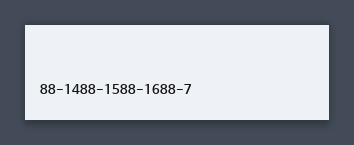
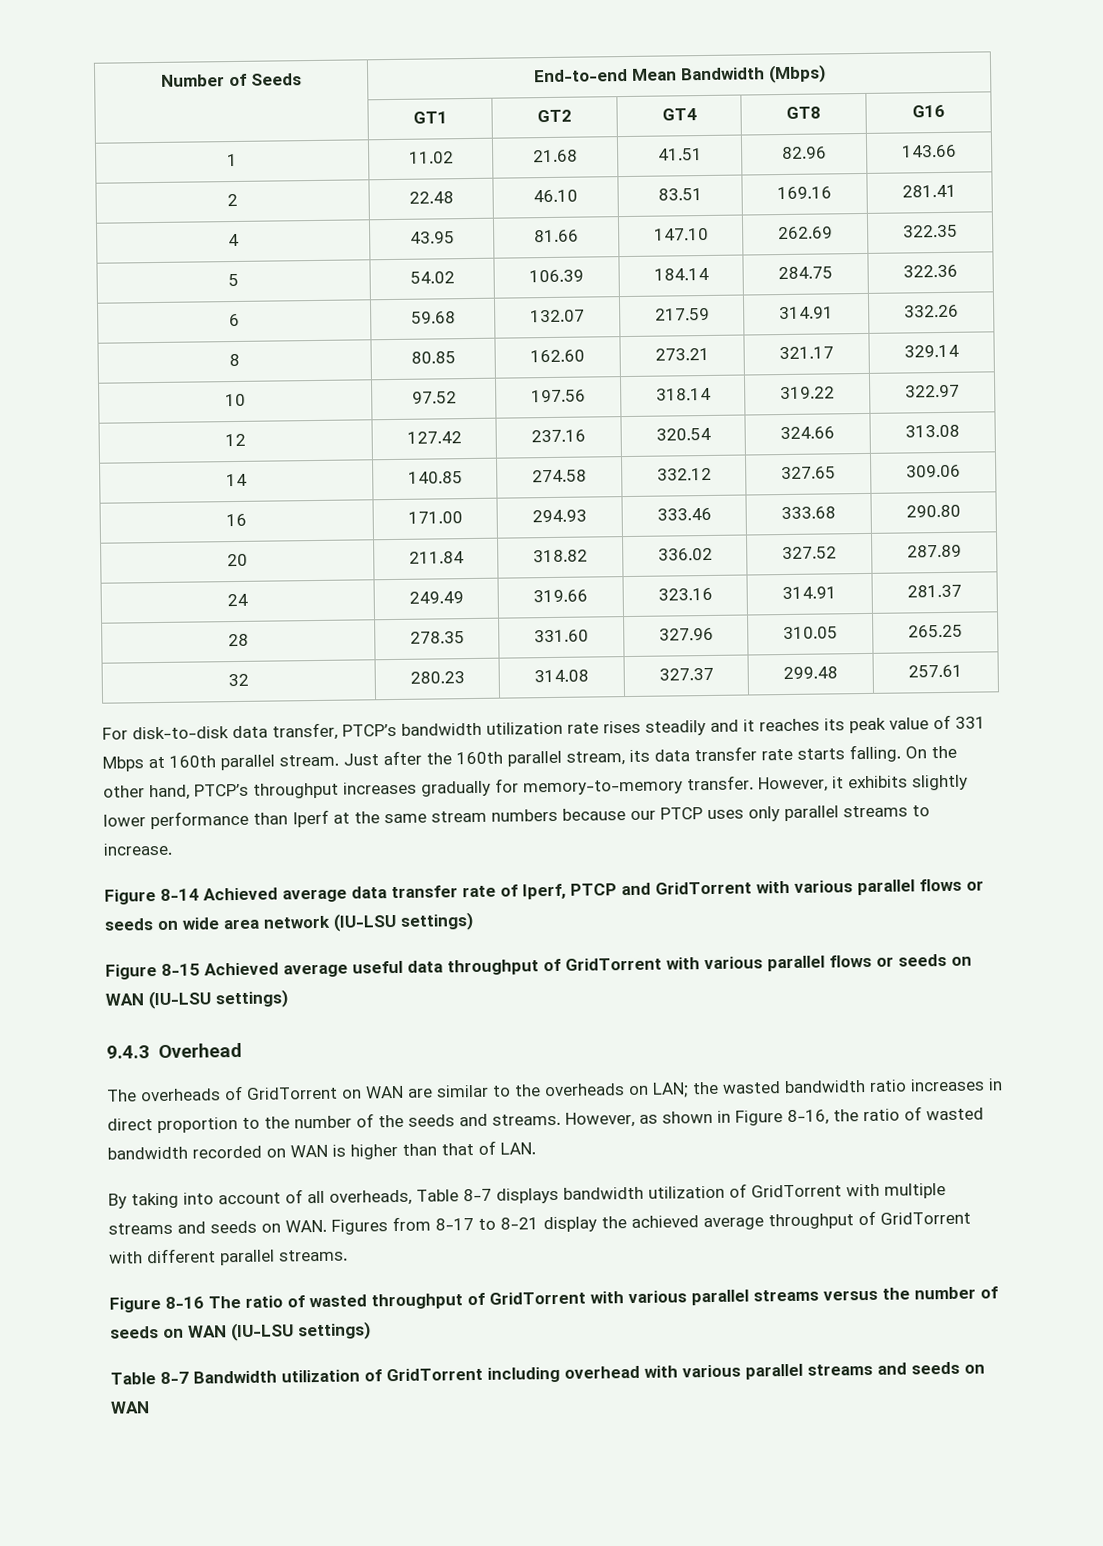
- 88-1488-1588-1688-7
+ Number of Seeds | End-to-end Mean Bandwidth (Mbps)
+ | GT1 | GT2 | GT4 | GT8 | G16
+ 1 | 11.02 | 21.68 | 41.51 | 82.96 | 143.66
+ 2 | 22.48 | 46.10 | 83.51 | 169.16 | 281.41
+ 4 | 43.95 | 81.66 | 147.10 | 262.69 | 322.35
+ 5 | 54.02 | 106.39 | 184.14 | 284.75 | 322.36
+ 6 | 59.68 | 132.07 | 217.59 | 314.91 | 332.26
+ 8 | 80.85 | 162.60 | 273.21 | 321.17 | 329.14
+ 10 | 97.52 | 197.56 | 318.14 | 319.22 | 322.97
+ 12 | 127.42 | 237.16 | 320.54 | 324.66 | 313.08
+ 14 | 140.85 | 274.58 | 332.12 | 327.65 | 309.06
+ 16 | 171.00 | 294.93 | 333.46 | 333.68 | 290.80
+ 20 | 211.84 | 318.82 | 336.02 | 327.52 | 287.89
+ 24 | 249.49 | 319.66 | 323.16 | 314.91 | 281.37
+ 28 | 278.35 | 331.60 | 327.96 | 310.05 | 265.25
+ 32 | 280.23 | 314.08 | 327.37 | 299.48 | 257.61
+ For disk-to-disk data transfer, PTCP’s bandwidth utilization rate rises steadily and it reaches its peak value of 331 Mbps at 160th parallel stream. Just after the 160th parallel stream, its data transfer rate starts falling. On the other hand, PTCP’s throughput increases gradually for memory-to-memory transfer. However, it exhibits slightly lower performance than Iperf at the same stream numbers because our PTCP uses only parallel streams to increase.
+ Figure 8-14 Achieved average data transfer rate of Iperf, PTCP and GridTorrent with various parallel flows or seeds on wide area network (IU-LSU settings)
+ Figure 8-15 Achieved average useful data throughput of GridTorrent with various parallel flows or seeds on WAN (IU-LSU settings)
+ 9.4.3 Overhead
+ The overheads of GridTorrent on WAN are similar to the overheads on LAN; the wasted bandwidth ratio increases in direct proportion to the number of the seeds and streams. However, as shown in Figure 8-16, the ratio of wasted bandwidth recorded on WAN is higher than that of LAN.
+ By taking into account of all overheads, Table 8-7 displays bandwidth utilization of GridTorrent with multiple streams and seeds on WAN. Figures from 8-17 to 8-21 display the achieved average throughput of GridTorrent with different parallel streams.
+ Figure 8-16 The ratio of wasted throughput of GridTorrent with various parallel streams versus the number of seeds on WAN (IU-LSU settings)
+ Table 8-7 Bandwidth utilization of GridTorrent including overhead with various parallel streams and seeds on WAN

